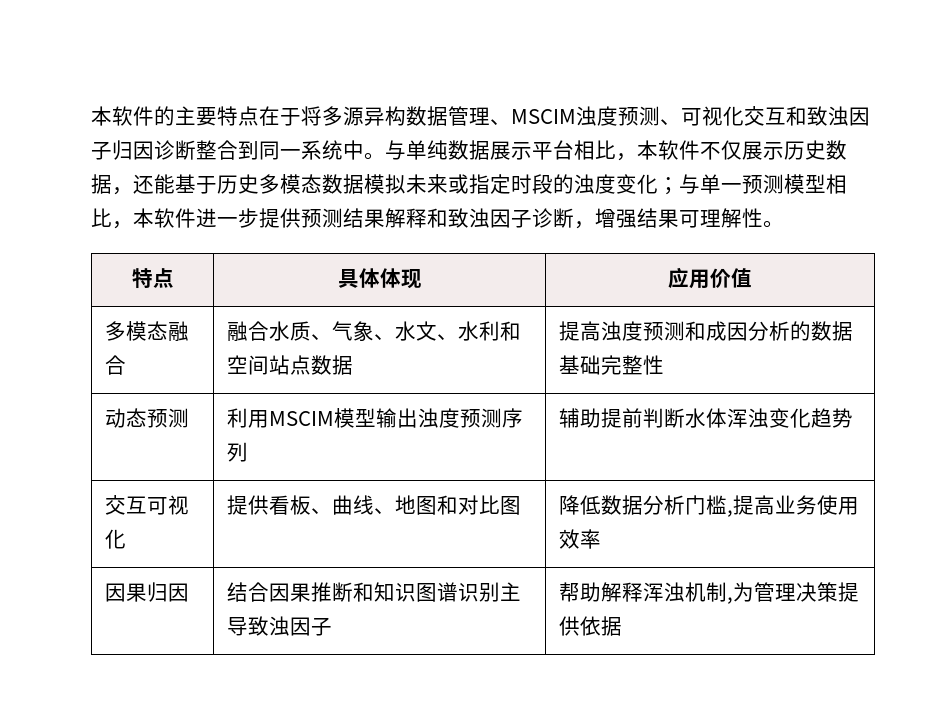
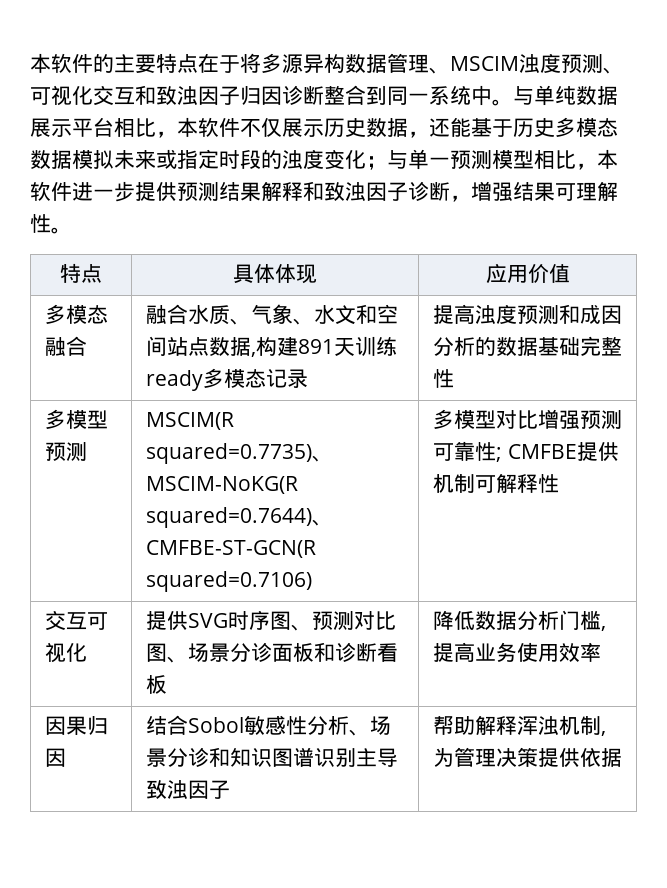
- 多模态融合 | 融合水质、气象、水文、水利和空间站点数据 | 提高浊度预测和成因分析的数据基础完整性
+ 多模态融合 | 融合水质、气象、水文和空间站点数据,构建891天训练ready多模态记录 | 提高浊度预测和成因分析的数据基础完整性
- 动态预测 | 利用MSCIM模型输出浊度预测序列 | 辅助提前判断水体浑浊变化趋势
- 交互可视化 | 提供看板、曲线、地图和对比图 | 降低数据分析门槛,提高业务使用效率
+ 多模型预测 | MSCIM(R squared=0.7735)、MSCIM-NoKG(R squared=0.7644)、CMFBE-ST-GCN(R squared=0.7106) | 多模型对比增强预测可靠性; CMFBE提供机制可解释性
+ 交互可视化 | 提供SVG时序图、预测对比图、场景分诊面板和诊断看板 | 降低数据分析门槛,提高业务使用效率
- 因果归因 | 结合因果推断和知识图谱识别主导致浊因子 | 帮助解释浑浊机制,为管理决策提供依据
+ 因果归因 | 结合Sobol敏感性分析、场景分诊和知识图谱识别主导致浊因子 | 帮助解释浑浊机制,为管理决策提供依据

